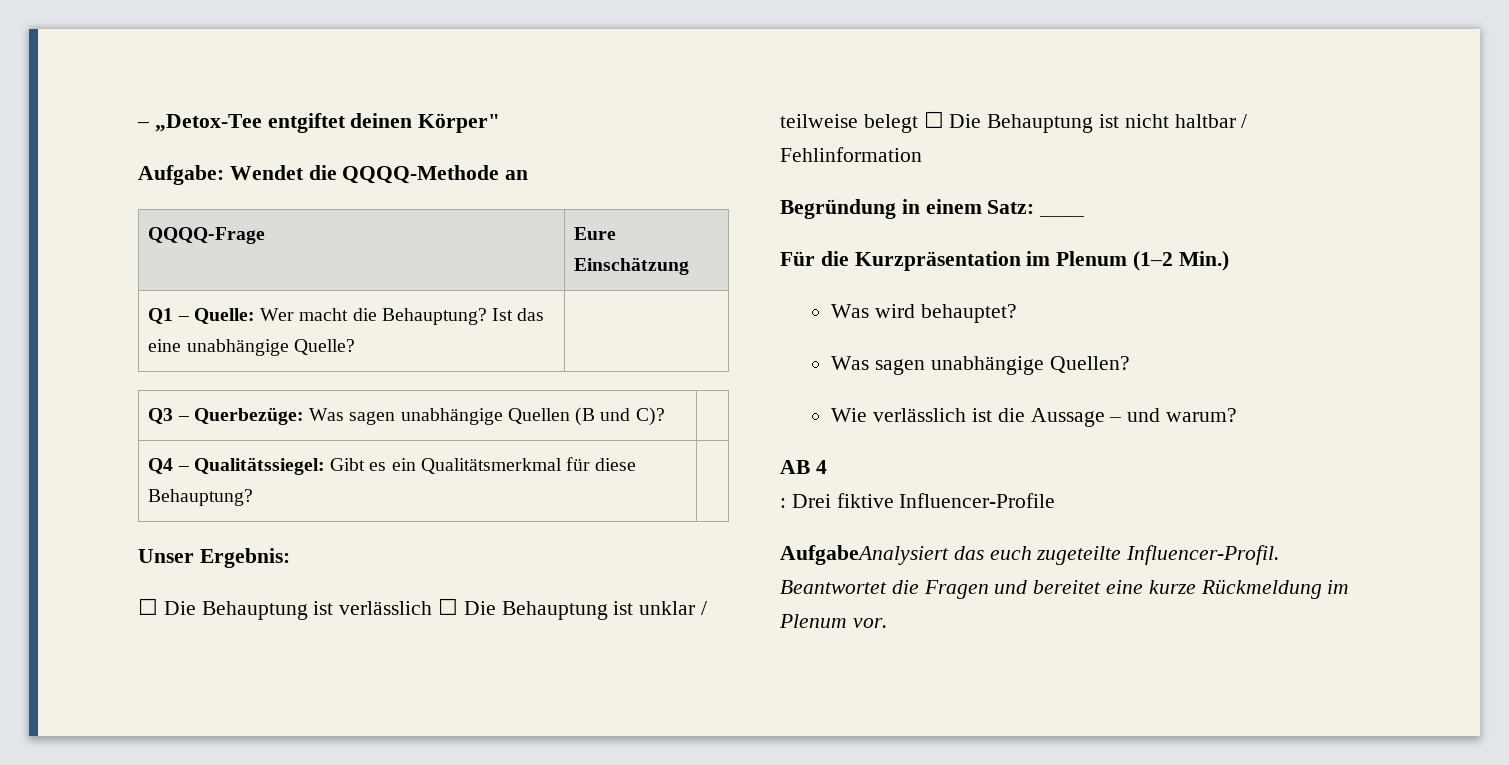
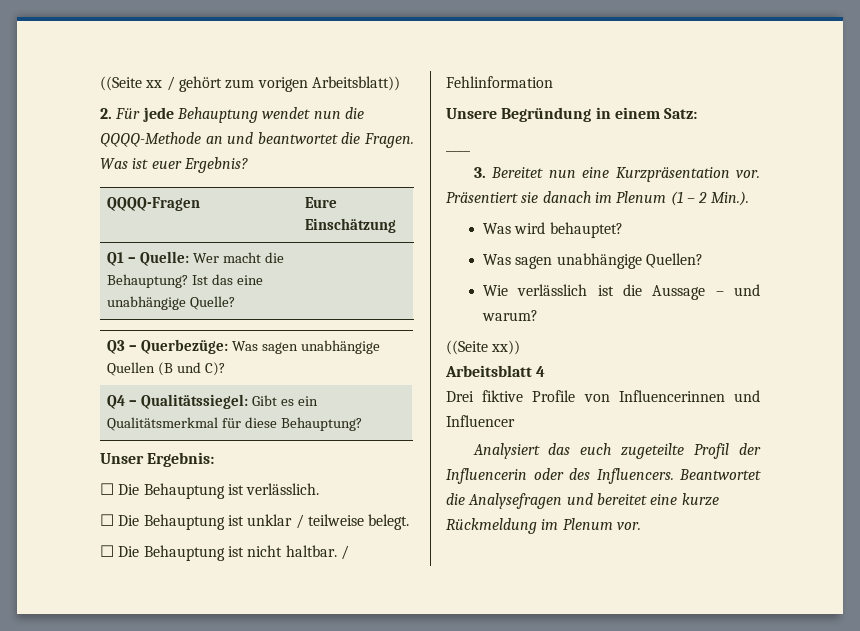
- – „Detox-Tee entgiftet deinen Körper"
- Aufgabe: Wendet die QQQQ-Methode an
- QQQQ-Frage | Eure Einschätzung
+ ((Seite xx / gehört zum vorigen Arbeitsblatt))
+ 2. Für jede Behauptung wendet nun die QQQQ-Methode an und beantwortet die Fragen. Was ist euer Ergebnis?
+ QQQQ-Fragen | Eure Einschätzung
- ☐ Die Behauptung ist verlässlich ☐ Die Behauptung ist unklar / teilweise belegt ☐ Die Behauptung ist nicht haltbar / Fehlinformation
+ ☐ Die Behauptung ist verlässlich.
+ ☐ Die Behauptung ist unklar / teilweise belegt.
+ ☐ Die Behauptung ist nicht haltbar. / Fehlinformation
- Begründung in einem Satz: ____
+ Unsere Begründung in einem Satz:
+ ____
- Für die Kurzpräsentation im Plenum (1–2 Min.)
+ 3. Bereitet nun eine Kurzpräsentation vor. Präsentiert sie danach im Plenum (1 – 2 Min.).
- AB 4
+ ((Seite xx))
+ Arbeitsblatt 4
- : Drei fiktive Influencer-Profile
- AufgabeAnalysiert das euch zugeteilte Influencer-Profil.
+ Drei fiktive Profile von Influencerinnen und Influencer
+ Analysiert das euch zugeteilte Profil der Influencerin oder des Influencers.
- Beantwortet die Fragen und bereitet eine kurze Rückmeldung im Plenum vor.
+ Beantwortet die Analysefragen und bereitet eine kurze Rückmeldung im Plenum vor.

